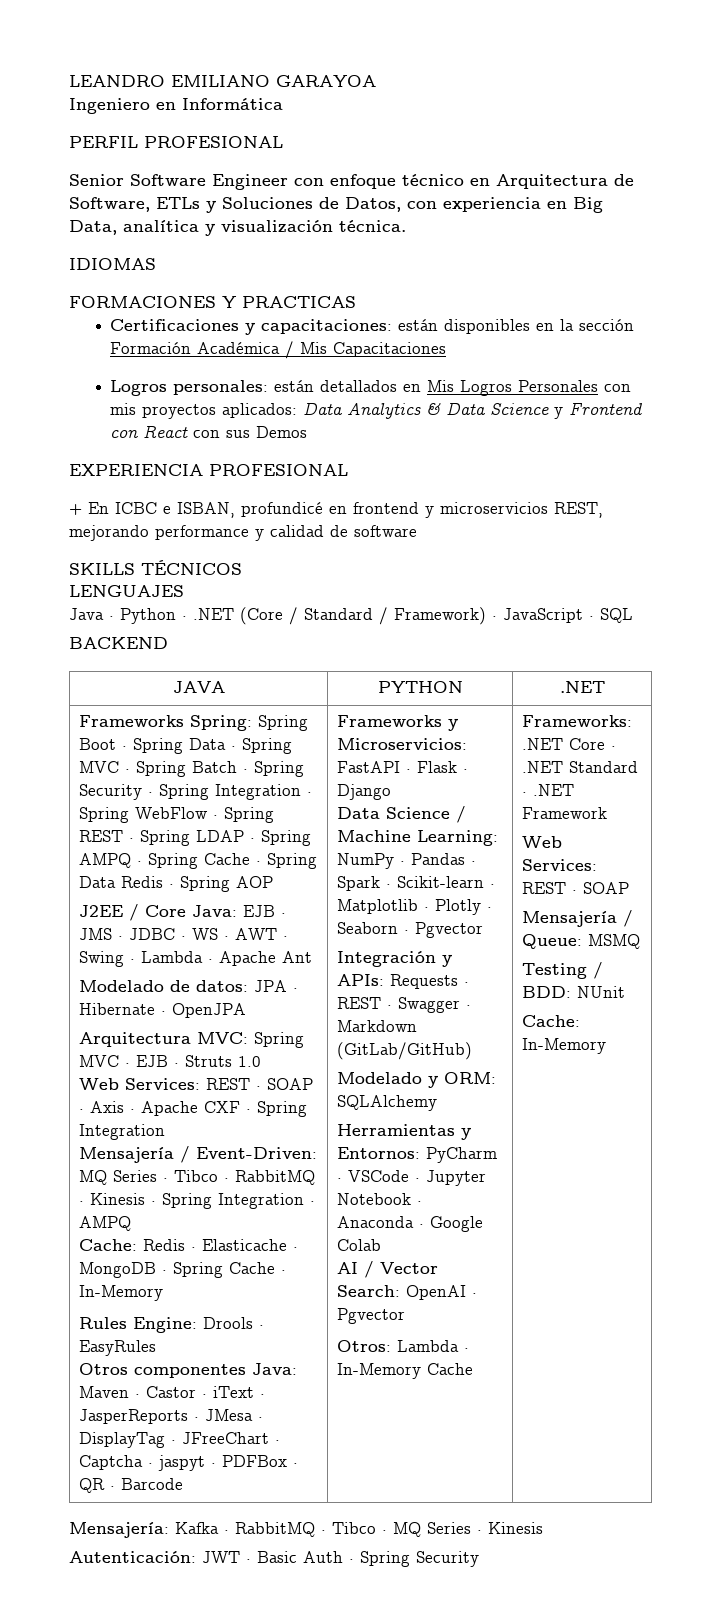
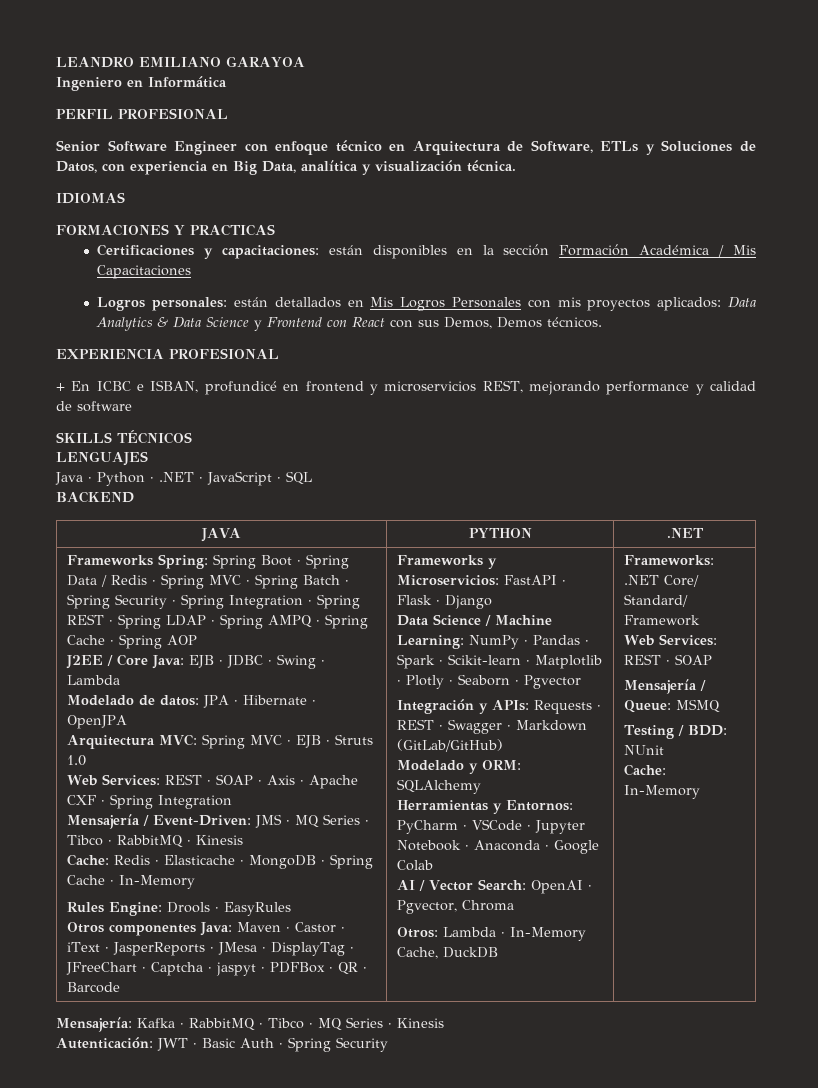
- Logros personales: están detallados en Mis Logros Personales con mis proyectos aplicados: Data Analytics & Data Science y Frontend con React con sus Demos
+ Logros personales: están detallados en Mis Logros Personales con mis proyectos aplicados: Data Analytics & Data Science y Frontend con React con sus Demos, Demos técnicos.
- Java · Python · .NET (Core / Standard / Framework) · JavaScript · SQL
+ Java · Python · .NET · JavaScript · SQL
- Frameworks Spring: Spring Boot · Spring Data · Spring MVC · Spring Batch · Spring Security · Spring Integration · Spring WebFlow · Spring REST · Spring LDAP · Spring AMPQ · Spring Cache · Spring Data Redis · Spring AOP
+ Frameworks Spring: Spring Boot · Spring Data / Redis · Spring MVC · Spring Batch · Spring Security · Spring Integration · Spring REST · Spring LDAP · Spring AMPQ · Spring Cache · Spring AOP
- J2EE / Core Java: EJB · JMS · JDBC · WS · AWT · Swing · Lambda · Apache Ant
+ J2EE / Core Java: EJB · JDBC · Swing · Lambda
- Mensajería / Event-Driven: MQ Series · Tibco · RabbitMQ · Kinesis · Spring Integration · AMPQ
+ Mensajería / Event-Driven: JMS · MQ Series · Tibco · RabbitMQ · Kinesis
- AI / Vector Search: OpenAI · Pgvector
+ AI / Vector Search: OpenAI · Pgvector, Chroma
- Otros: Lambda · In-Memory Cache
+ Otros: Lambda · In-Memory Cache, DuckDB
- Frameworks: .NET Core · .NET Standard · .NET Framework
+ Frameworks: .NET Core/ Standard/ Framework

